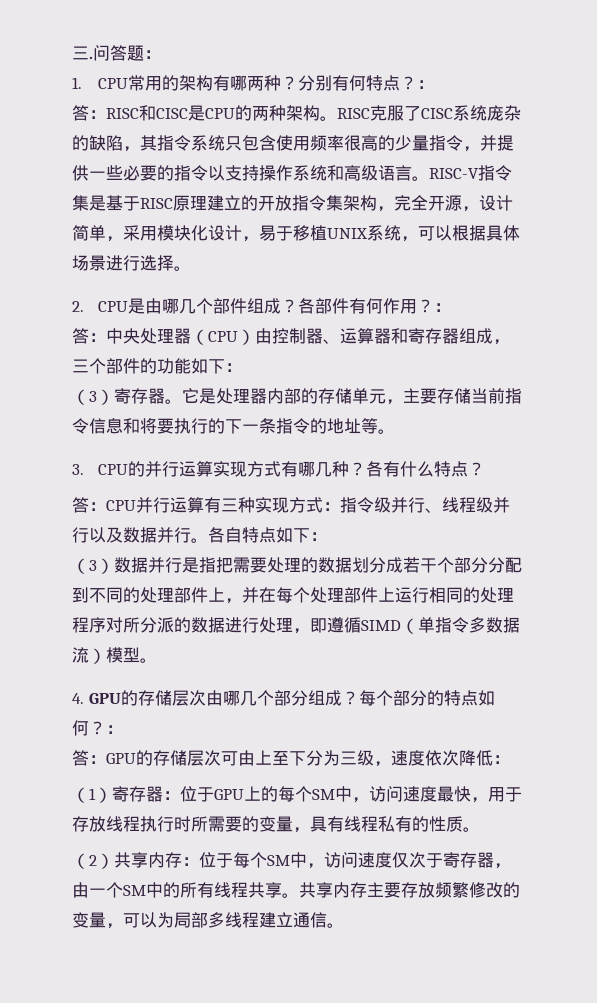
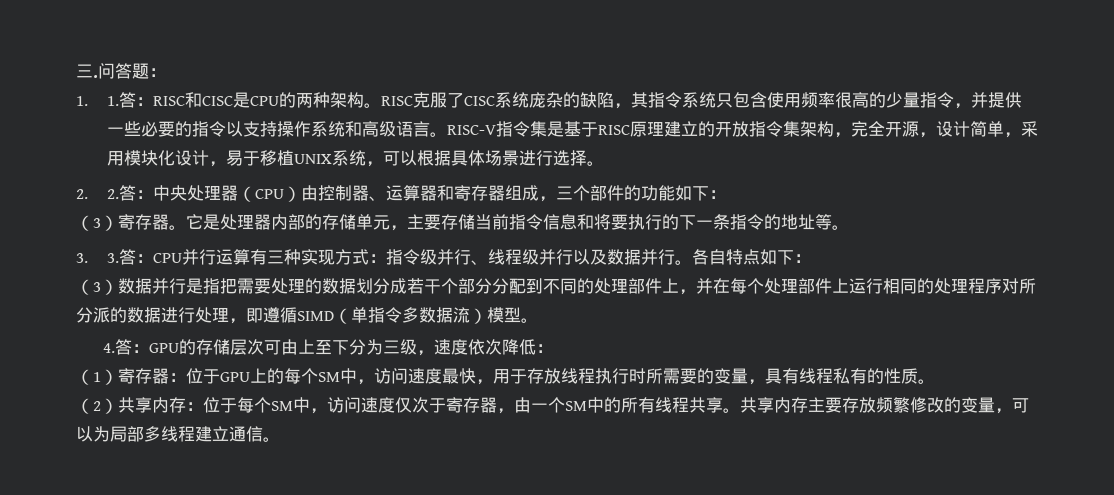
- 1. CPU常用的架构有哪两种？分别有何特点？：
- 答：RISC和CISC是CPU的两种架构。
+ 1. 1.答：RISC和CISC是CPU的两种架构。
- 2. CPU是由哪几个部件组成？各部件有何作用？：
- 答：中央处理器（CPU）由控制器、运算器和寄存器组成，三个部件的功能如下：
+ 2. 2.答：中央处理器（CPU）由控制器、运算器和寄存器组成，三个部件的功能如下：
- 3. CPU的并行运算实现方式有哪几种？各有什么特点？
- 答：CPU并行运算有三种实现方式：指令级并行、线程级并行以及数据并行。
+ 3. 3.答：CPU并行运算有三种实现方式：指令级并行、线程级并行以及数据并行。
- 4. GPU的存储层次由哪几个部分组成？每个部分的特点如何？：
- 答：GPU的存储层次可由上至下分为三级，速度依次降低：
+ 4.答：GPU的存储层次可由上至下分为三级，速度依次降低：

